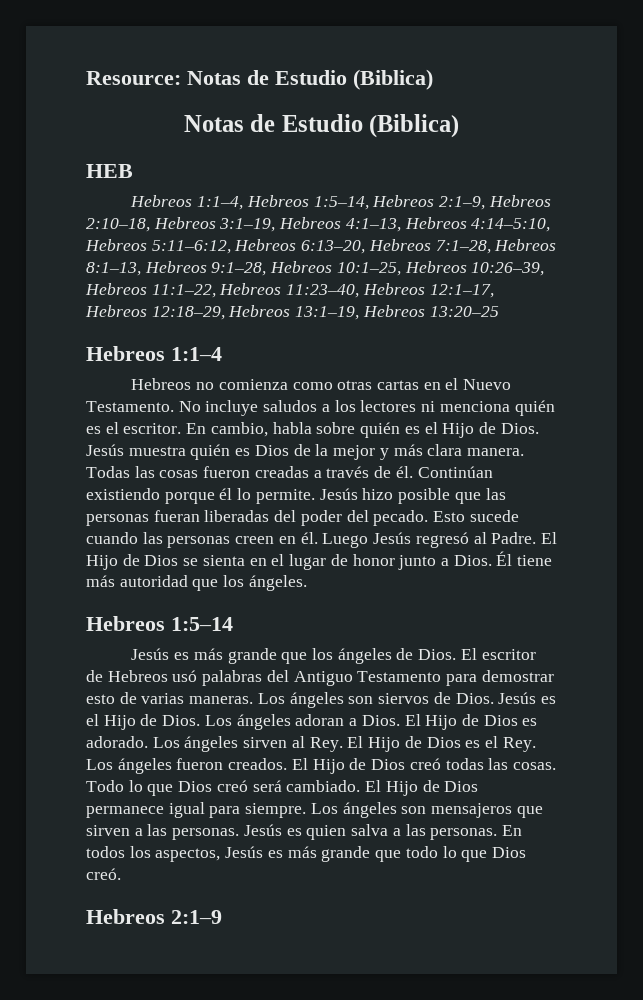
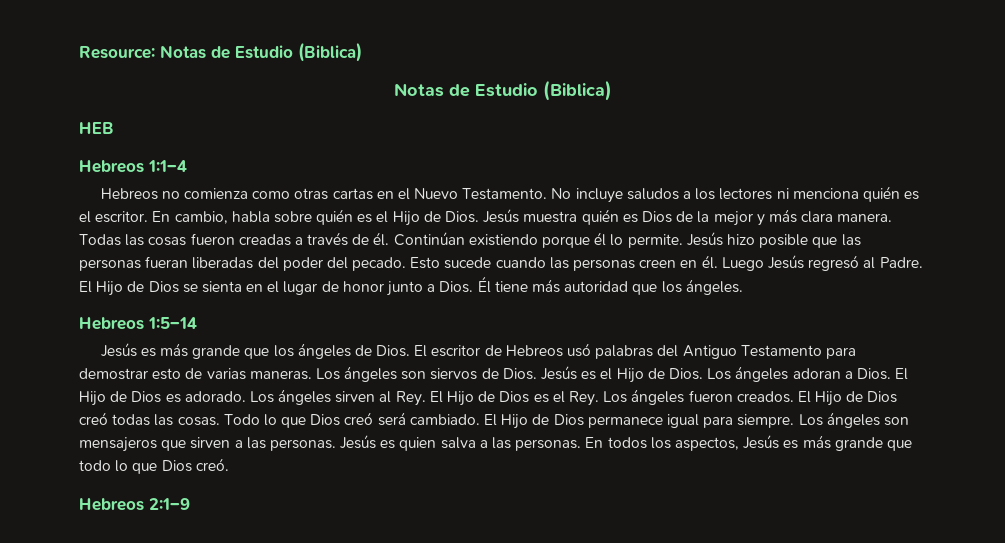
- Hebreos 1:1–4, Hebreos 1:5–14, Hebreos 2:1–9, Hebreos 2:10–18, Hebreos 3:1–19, Hebreos 4:1–13, Hebreos 4:14–5:10, Hebreos 5:11–6:12, Hebreos 6:13–20, Hebreos 7:1–28, Hebreos 8:1–13, Hebreos 9:1–28, Hebreos 10:1–25, Hebreos 10:26–39, Hebreos 11:1–22, Hebreos 11:23–40, Hebreos 12:1–17, Hebreos 12:18–29, Hebreos 13:1–19, Hebreos 13:20–25

